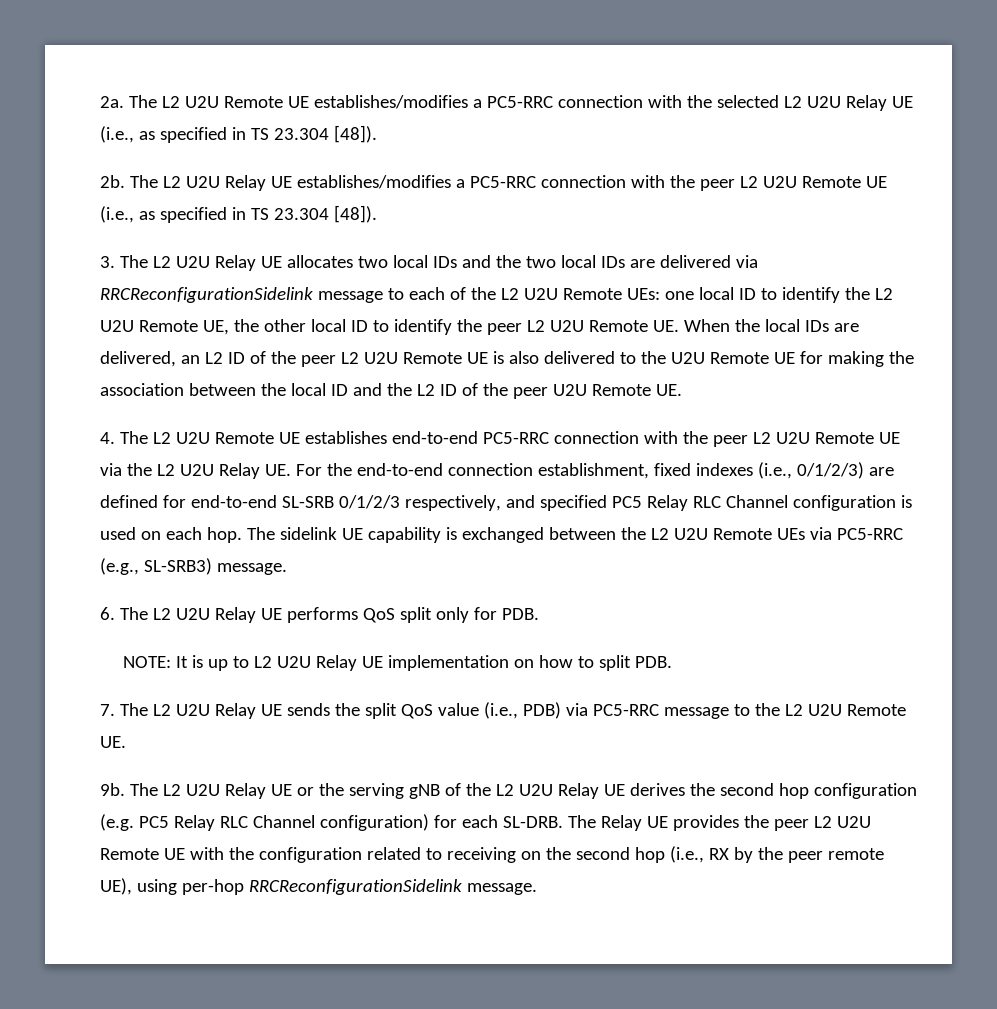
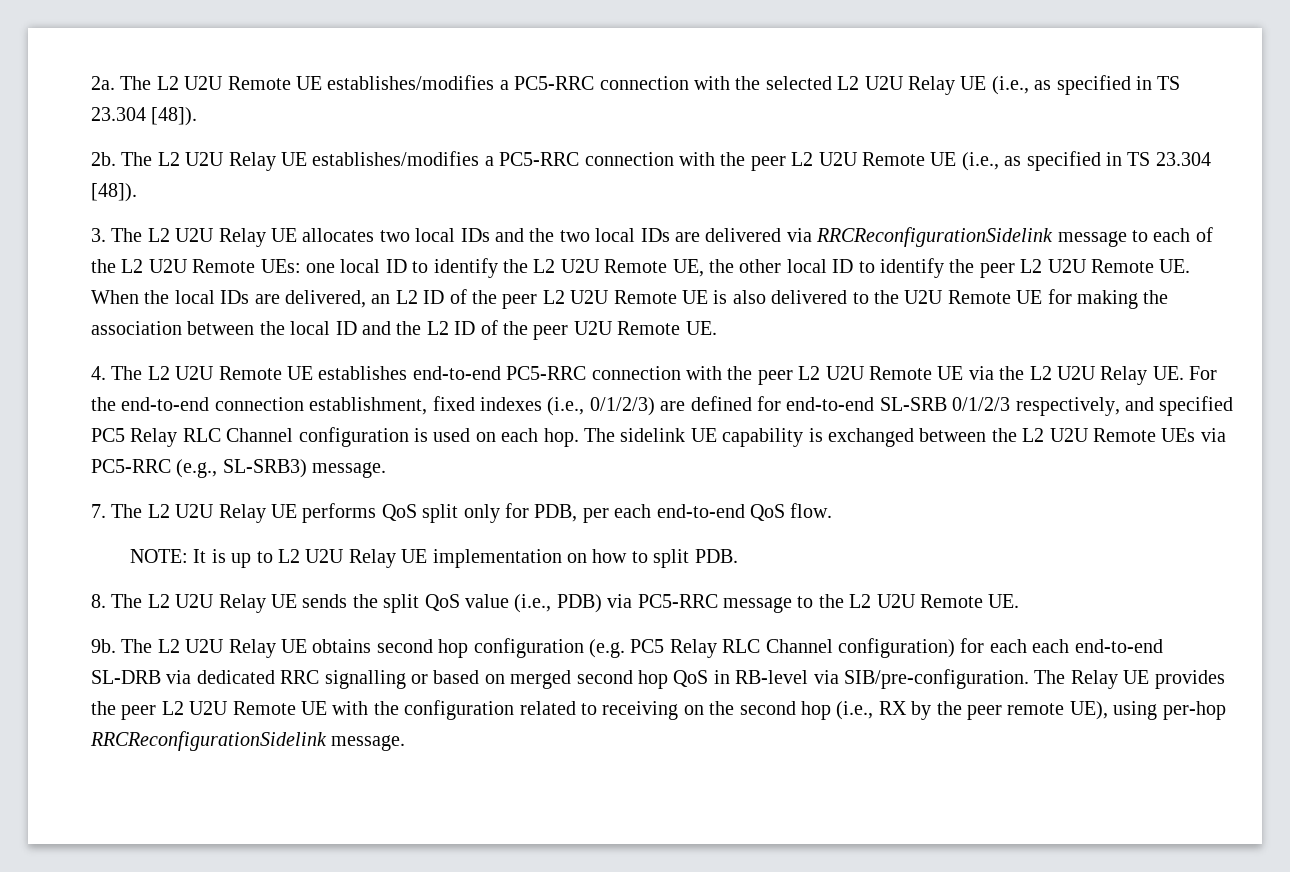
- 6. The L2 U2U Relay UE performs QoS split only for PDB.
+ 7. The L2 U2U Relay UE performs QoS split only for PDB, per each end-to-end QoS flow.
- 7. The L2 U2U Relay UE sends the split QoS value (i.e., PDB) via PC5-RRC message to the L2 U2U Remote UE.
+ 8. The L2 U2U Relay UE sends the split QoS value (i.e., PDB) via PC5-RRC message to the L2 U2U Remote UE.
- The L2 U2U Relay UE or the serving gNB of the L2 U2U Relay UE derives the second hop configuration (e.g. PC5 Relay RLC Channel configuration) for each SL-DRB.
+ The L2 U2U Relay UE obtains second hop configuration (e.g. PC5 Relay RLC Channel configuration) for each each end-to-end SL-DRB via dedicated RRC signalling or based on merged second hop QoS in RB-level via SIB/pre-configuration.

